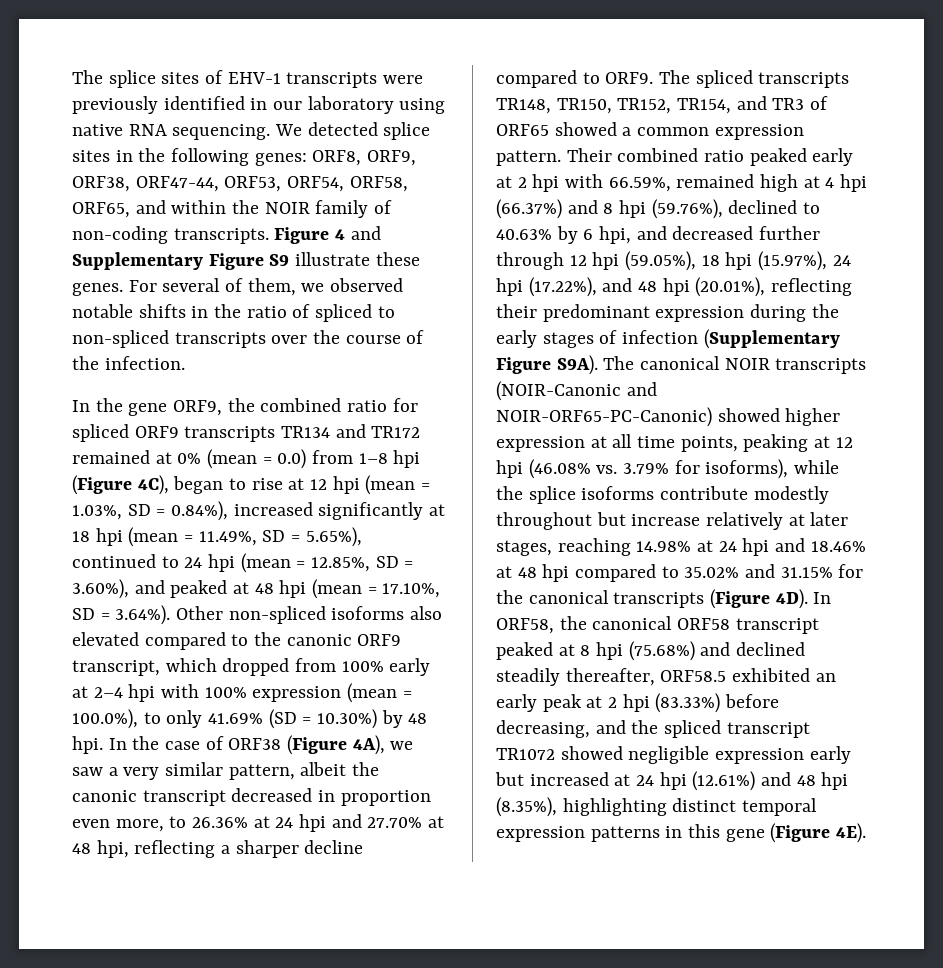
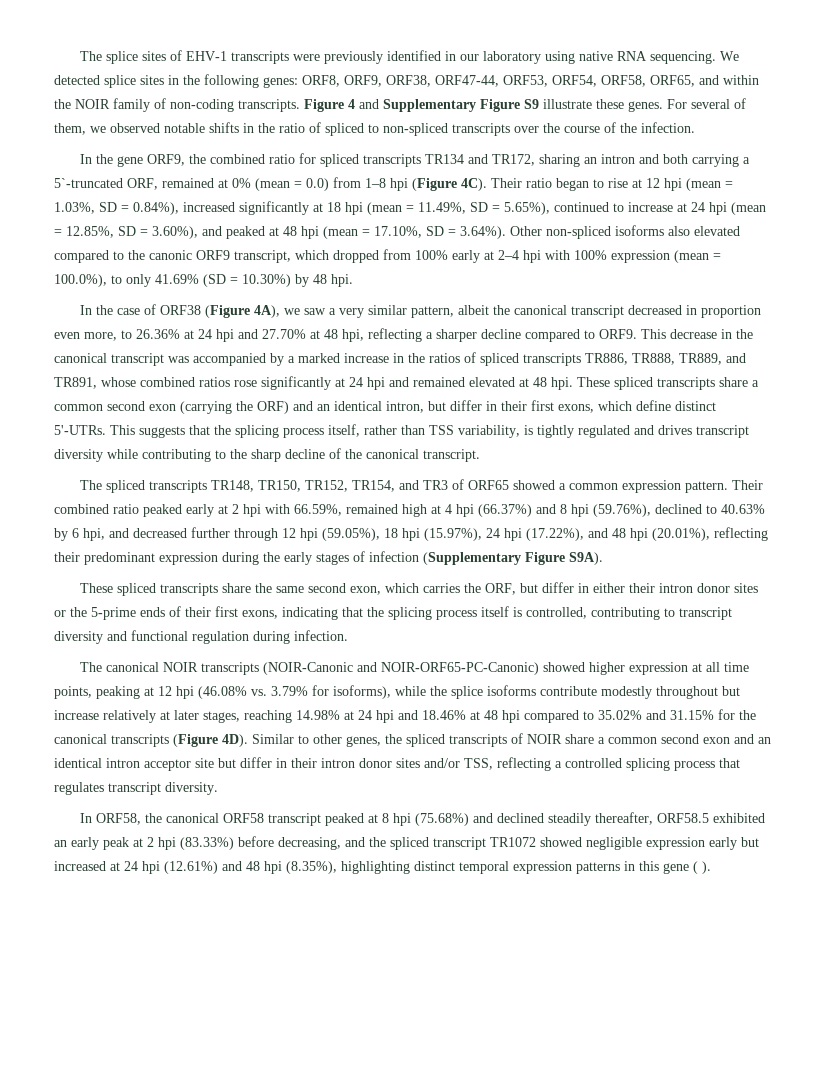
- In the gene ORF9, the combined ratio for spliced ORF9 transcripts TR134 and TR172 remained at 0% (mean = 0.0) from 1–8 hpi (Figure 4C), began to rise at 12 hpi (mean = 1.03%, SD = 0.84%), increased significantly at 18 hpi (mean = 11.49%, SD = 5.65%), continued to 24 hpi (mean = 12.85%, SD = 3.60%), and peaked at 48 hpi (mean = 17.10%, SD = 3.64%). Other non-spliced isoforms also elevated compared to the canonic ORF9 transcript, which dropped from 100% early at 2–4 hpi with 100% expression (mean = 100.0%), to only 41.69% (SD = 10.30%) by 48 hpi. In the case of ORF38 (Figure 4A), we saw a very similar pattern, albeit the canonic transcript decreased in proportion even more, to 26.36% at 24 hpi and 27.70% at 48 hpi, reflecting a sharper decline compared to ORF9. The spliced transcripts TR148, TR150, TR152, TR154, and TR3 of ORF65 showed a common expression pattern.
+ In the gene ORF9, the combined ratio for spliced transcripts TR134 and TR172, sharing an intron and both carrying a 5`-truncated ORF, remained at 0% (mean = 0.0) from 1–8 hpi (Figure 4C). Their ratio began to rise at 12 hpi (mean = 1.03%, SD = 0.84%), increased significantly at 18 hpi (mean = 11.49%, SD = 5.65%), continued to increase at 24 hpi (mean = 12.85%, SD = 3.60%), and peaked at 48 hpi (mean = 17.10%, SD = 3.64%). Other non-spliced isoforms also elevated compared to the canonic ORF9 transcript, which dropped from 100% early at 2–4 hpi with 100% expression (mean = 100.0%), to only 41.69% (SD = 10.30%) by 48 hpi.
+ In the case of ORF38 (Figure 4A), we saw a very similar pattern, albeit the canonical transcript decreased in proportion even more, to 26.36% at 24 hpi and 27.70% at 48 hpi, reflecting a sharper decline compared to ORF9. This decrease in the canonical transcript was accompanied by a marked increase in the ratios of spliced transcripts TR886, TR888, TR889, and TR891, whose combined ratios rose significantly at 24 hpi and remained elevated at 48 hpi. These spliced transcripts share a common second exon (carrying the ORF) and an identical intron, but differ in their first exons, which define distinct 5'-UTRs. This suggests that the splicing process itself, rather than TSS variability, is tightly regulated and drives transcript diversity while contributing to the sharp decline of the canonical transcript.
+ The spliced transcripts TR148, TR150, TR152, TR154, and TR3 of ORF65 showed a common expression pattern.
- Their combined ratio peaked early at 2 hpi with 66.59%, remained high at 4 hpi (66.37%) and 8 hpi (59.76%), declined to 40.63% by 6 hpi, and decreased further through 12 hpi (59.05%), 18 hpi (15.97%), 24 hpi (17.22%), and 48 hpi (20.01%), reflecting their predominant expression during the early stages of infection (Supplementary Figure S9A). The canonical NOIR transcripts (NOIR-Canonic and NOIR-ORF65-PC-Canonic) showed higher expression at all time points, peaking at 12 hpi (46.08% vs. 3.79% for isoforms), while the splice isoforms contribute modestly throughout but increase relatively at later stages, reaching 14.98% at 24 hpi and 18.46% at 48 hpi compared to 35.02% and 31.15% for the canonical transcripts (Figure 4D). In ORF58, the canonical ORF58 transcript peaked at 8 hpi (75.68%) and declined steadily thereafter, ORF58.5 exhibited an early peak at 2 hpi (83.33%) before decreasing, and the spliced transcript TR1072 showed negligible expression early but increased at 24 hpi (12.61%) and 48 hpi (8.35%), highlighting distinct temporal expression patterns in this gene (Figure 4E).
+ Their combined ratio peaked early at 2 hpi with 66.59%, remained high at 4 hpi (66.37%) and 8 hpi (59.76%), declined to 40.63% by 6 hpi, and decreased further through 12 hpi (59.05%), 18 hpi (15.97%), 24 hpi (17.22%), and 48 hpi (20.01%), reflecting their predominant expression during the early stages of infection (Supplementary Figure S9A).
+ These spliced transcripts share the same second exon, which carries the ORF, but differ in either their intron donor sites or the 5-prime ends of their first exons, indicating that the splicing process itself is controlled, contributing to transcript diversity and functional regulation during infection.
+ The canonical NOIR transcripts (NOIR-Canonic and NOIR-ORF65-PC-Canonic) showed higher expression at all time points, peaking at 12 hpi (46.08% vs. 3.79% for isoforms), while the splice isoforms contribute modestly throughout but increase relatively at later stages, reaching 14.98% at 24 hpi and 18.46% at 48 hpi compared to 35.02% and 31.15% for the canonical transcripts (Figure 4D). Similar to other genes, the spliced transcripts of NOIR share a common second exon and an identical intron acceptor site but differ in their intron donor sites and/or TSS, reflecting a controlled splicing process that regulates transcript diversity.
+ In ORF58, the canonical ORF58 transcript peaked at 8 hpi (75.68%) and declined steadily thereafter, ORF58.5 exhibited an early peak at 2 hpi (83.33%) before decreasing, and the spliced transcript TR1072 showed negligible expression early but increased at 24 hpi (12.61%) and 48 hpi (8.35%), highlighting distinct temporal expression patterns in this gene ( ).

